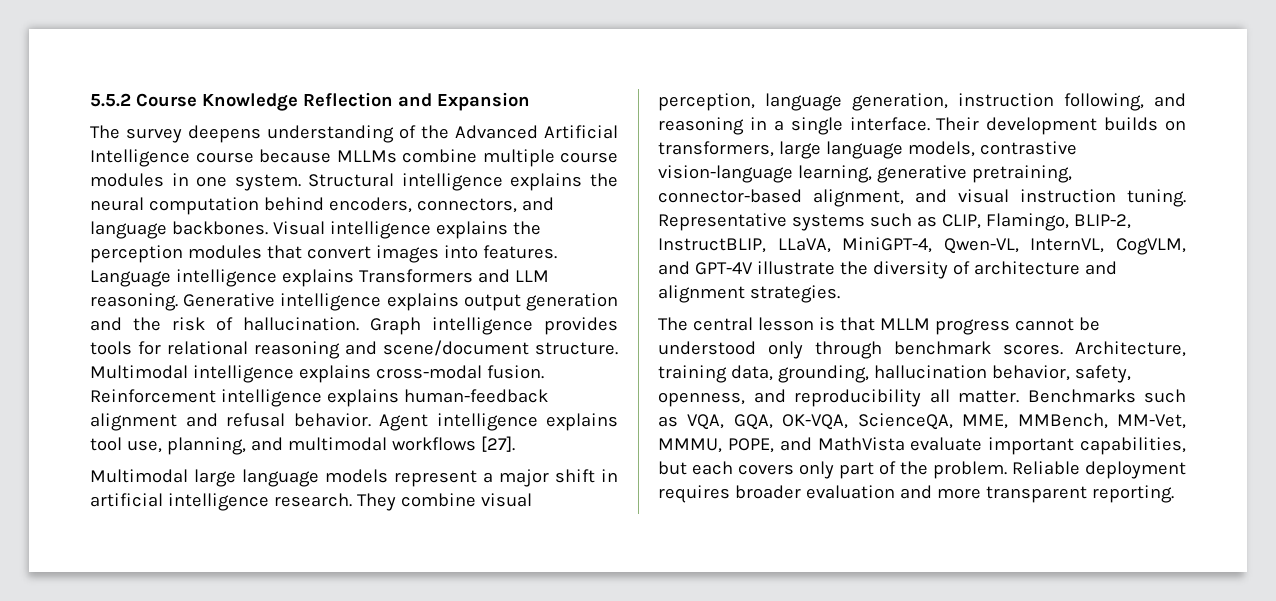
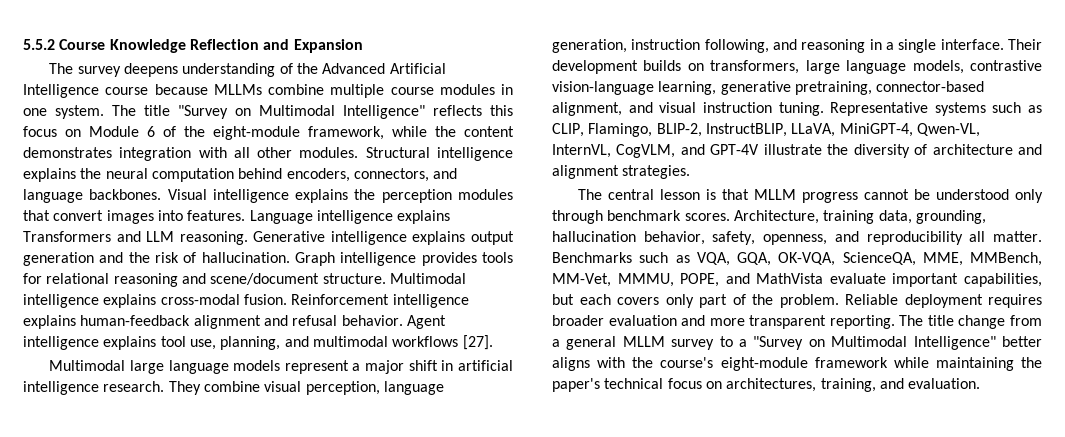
+ The title "Survey on Multimodal Intelligence" reflects this focus on Module 6 of the eight-module framework, while the content demonstrates integration with all other modules.
+ The title change from a general MLLM survey to a "Survey on Multimodal Intelligence" better aligns with the course's eight-module framework while maintaining the paper's technical focus on architectures, training, and evaluation.

